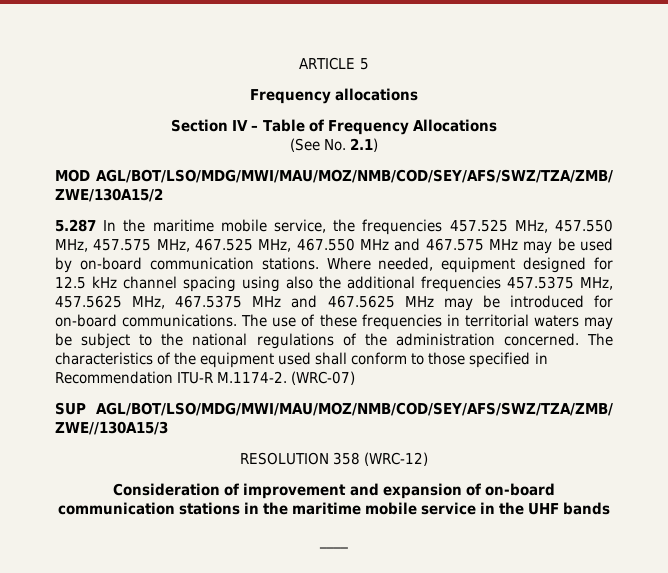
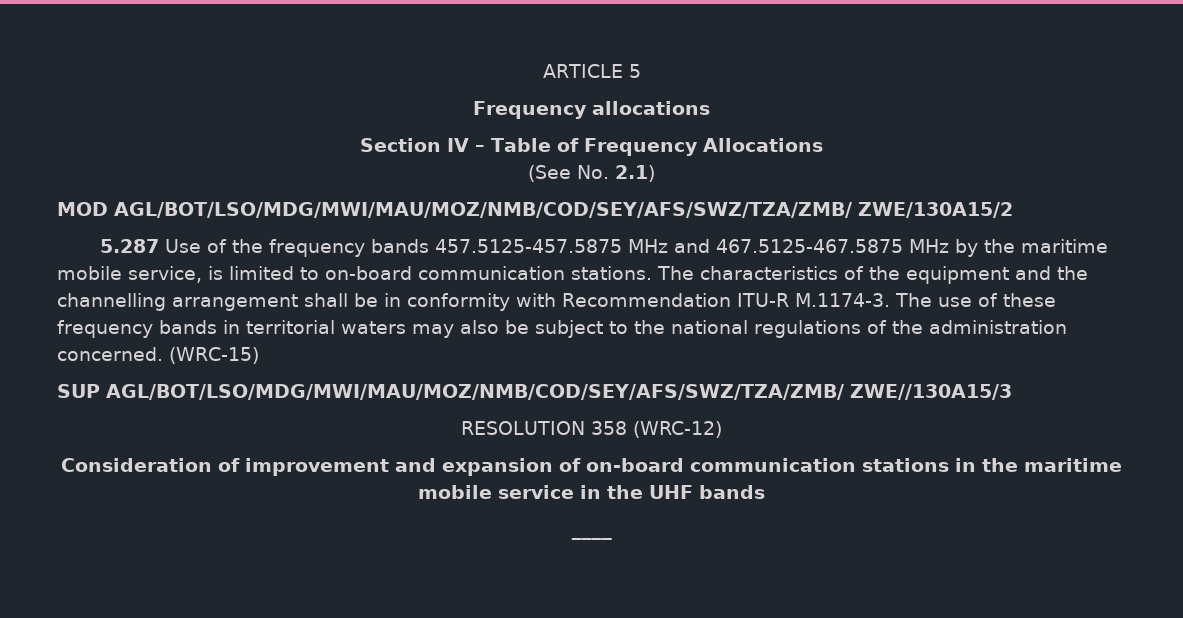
- 5.287 In the maritime mobile service, the frequencies 457.525 MHz, 457.550 MHz, 457.575 MHz, 467.525 MHz, 467.550 MHz and 467.575 MHz may be used by on-board communication stations. Where needed, equipment designed for 12.5 kHz channel spacing using also the additional frequencies 457.5375 MHz, 457.5625 MHz, 467.5375 MHz and 467.5625 MHz may be introduced for on-board communications. The use of these frequencies in territorial waters may be subject to the national regulations of the administration concerned.
+ 5.287 Use of the frequency bands 457.5125-457.5875 MHz and 467.5125-467.5875 MHz by the maritime mobile service, is limited to on-board communication stations. The characteristics of the equipment and the channelling arrangement shall be in conformity with Recommendation ITU-R M.1174-3. The use of these frequency bands in territorial waters may also be subject to the national regulations of the administration concerned.
- The characteristics of the equipment used shall conform to those specified in Recommendation ITU-R M.1174-2. (WRC-07)
+ (WRC-15)

